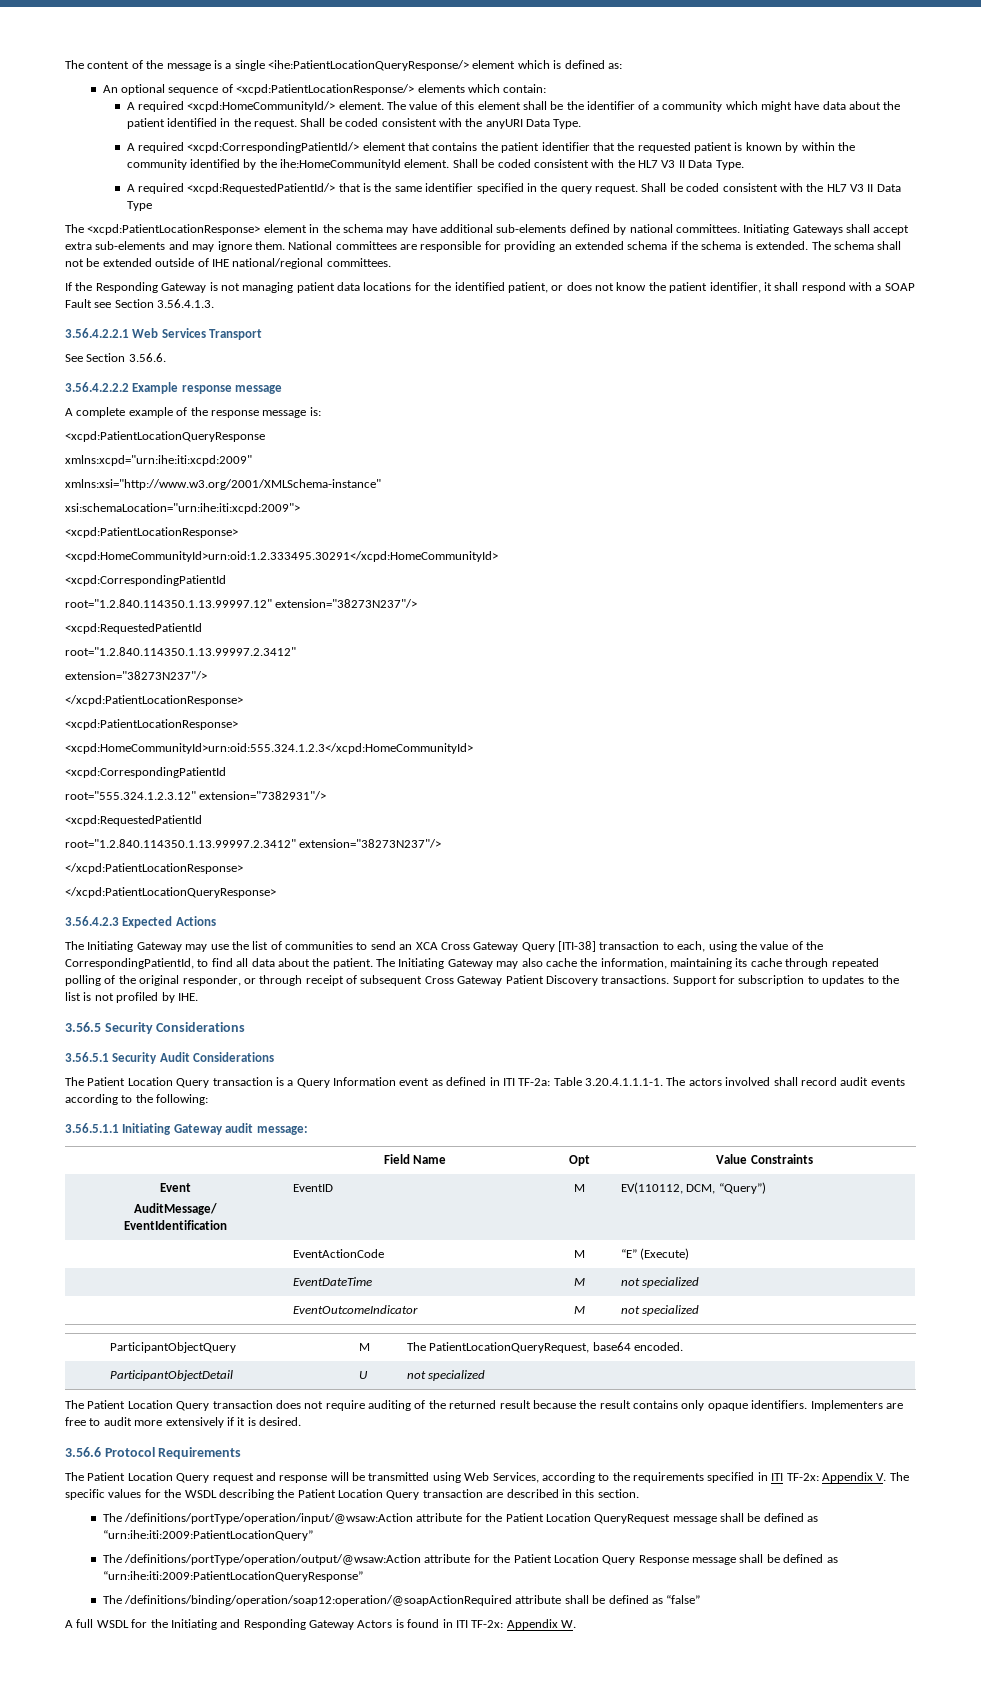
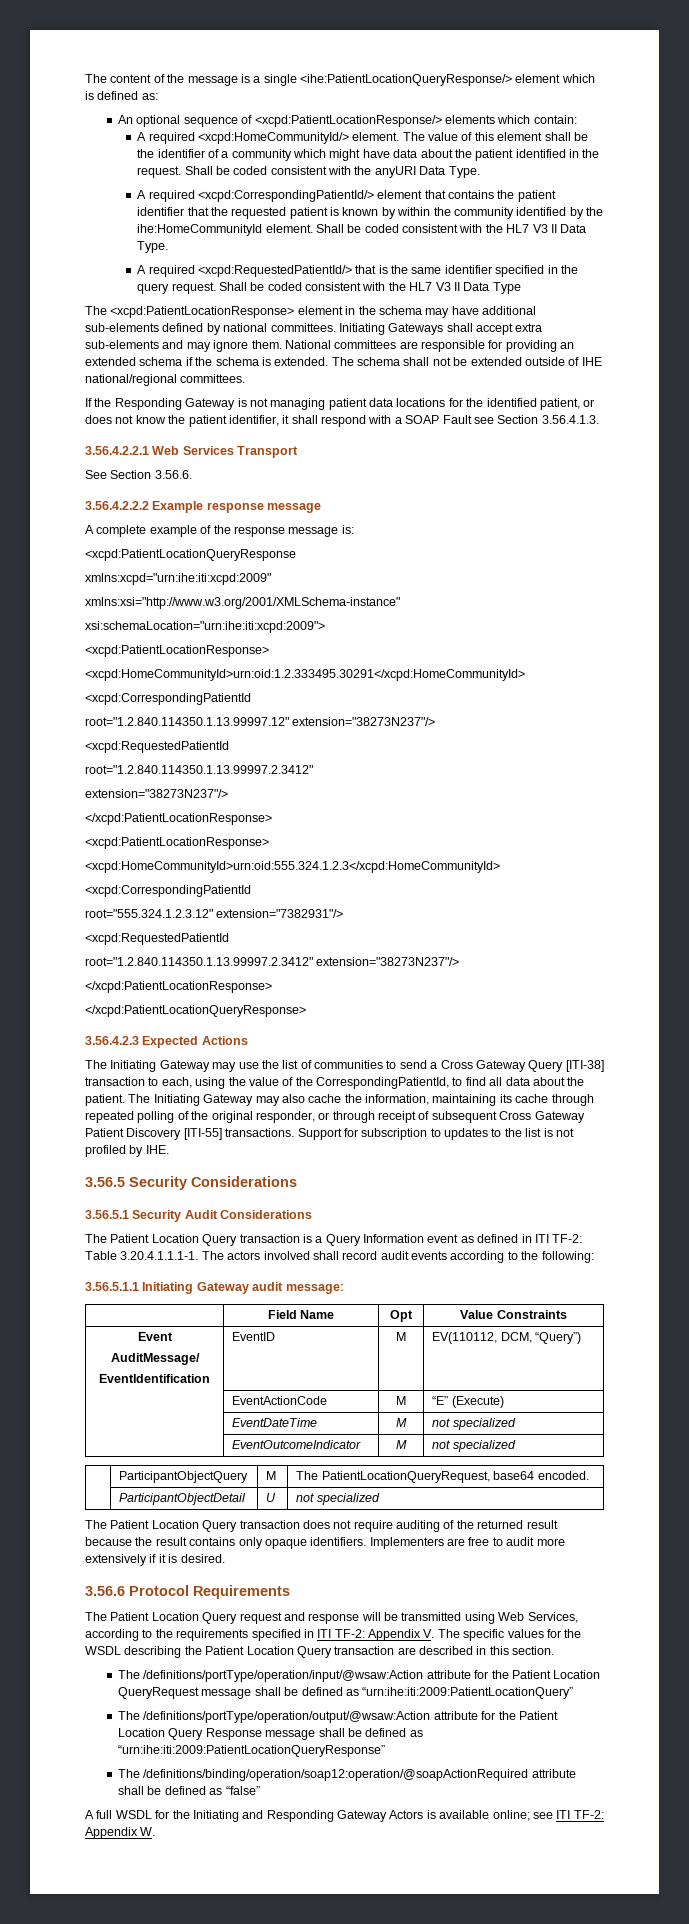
- The Initiating Gateway may use the list of communities to send an XCA Cross Gateway Query [ITI-38] transaction to each, using the value of the CorrespondingPatientId, to find all data about the patient.
+ The Initiating Gateway may use the list of communities to send a Cross Gateway Query [ITI-38] transaction to each, using the value of the CorrespondingPatientId, to find all data about the patient.
- The Initiating Gateway may also cache the information, maintaining its cache through repeated polling of the original responder, or through receipt of subsequent Cross Gateway Patient Discovery transactions.
+ The Initiating Gateway may also cache the information, maintaining its cache through repeated polling of the original responder, or through receipt of subsequent Cross Gateway Patient Discovery [ITI-55] transactions.
- The Patient Location Query transaction is a Query Information event as defined in ITI TF-2a: Table 3.20.4.1.1.1-1. The actors involved shall record audit events according to the following:
+ The Patient Location Query transaction is a Query Information event as defined in ITI TF-2: Table 3.20.4.1.1.1-1. The actors involved shall record audit events according to the following:
- The Patient Location Query request and response will be transmitted using Web Services, according to the requirements specified in ITI TF-2x: Appendix V. The specific values for the WSDL describing the Patient Location Query transaction are described in this section.
+ The Patient Location Query request and response will be transmitted using Web Services, according to the requirements specified in ITI TF-2: Appendix V. The specific values for the WSDL describing the Patient Location Query transaction are described in this section.
- A full WSDL for the Initiating and Responding Gateway Actors is found in ITI TF-2x: Appendix W.
+ A full WSDL for the Initiating and Responding Gateway Actors is available online; see ITI TF-2: Appendix W.

